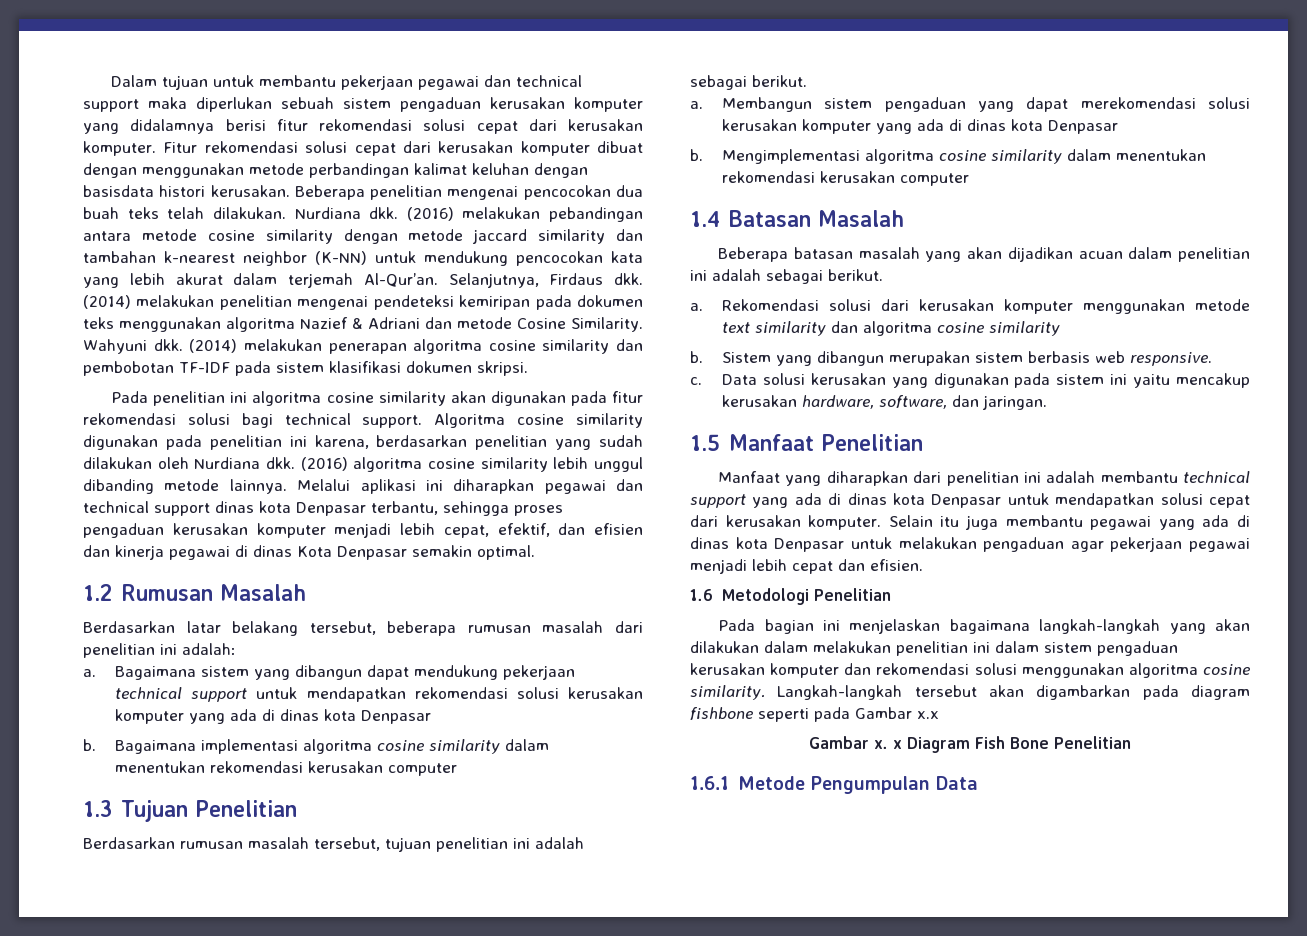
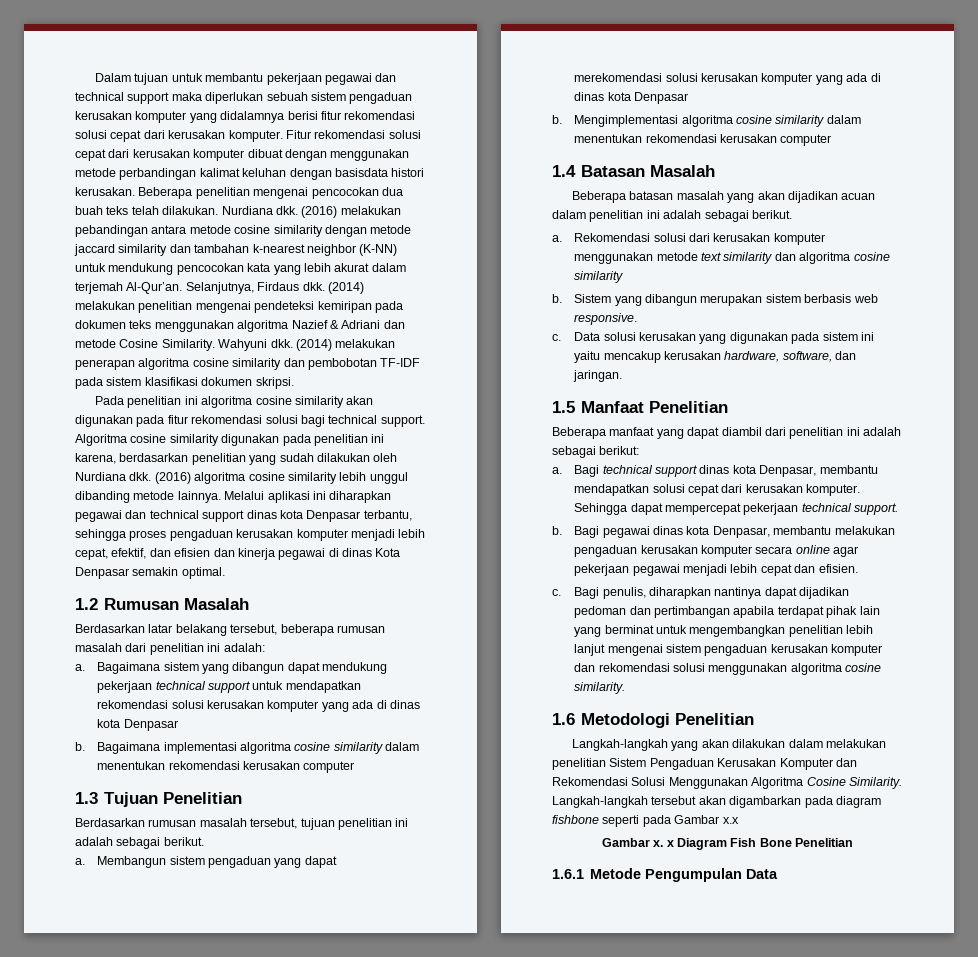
- Manfaat yang diharapkan dari penelitian ini adalah membantu technical support yang ada di dinas kota Denpasar untuk mendapatkan solusi cepat dari kerusakan komputer.
+ Beberapa manfaat yang dapat diambil dari penelitian ini adalah sebagai berikut:
+ a. Bagi technical support dinas kota Denpasar, membantu mendapatkan solusi cepat dari kerusakan komputer.
- Selain itu juga membantu pegawai yang ada di dinas kota Denpasar untuk melakukan pengaduan agar pekerjaan pegawai menjadi lebih cepat dan efisien.
+ Sehingga dapat mempercepat pekerjaan technical support.
+ b. Bagi pegawai dinas kota Denpasar, membantu melakukan pengaduan kerusakan komputer secara online agar pekerjaan pegawai menjadi lebih cepat dan efisien.
+ c. Bagi penulis, diharapkan nantinya dapat dijadikan pedoman dan pertimbangan apabila terdapat pihak lain yang berminat untuk mengembangkan penelitian lebih lanjut mengenai sistem pengaduan kerusakan komputer dan rekomendasi solusi menggunakan algoritma cosine similarity.
  1.6 Metodologi Penelitian
- Pada bagian ini menjelaskan bagaimana langkah-langkah yang akan dilakukan dalam melakukan penelitian ini dalam sistem pengaduan kerusakan komputer dan rekomendasi solusi menggunakan algoritma cosine similarity.
+ Langkah-langkah yang akan dilakukan dalam melakukan penelitian Sistem Pengaduan Kerusakan Komputer dan Rekomendasi Solusi Menggunakan Algoritma Cosine Similarity.

